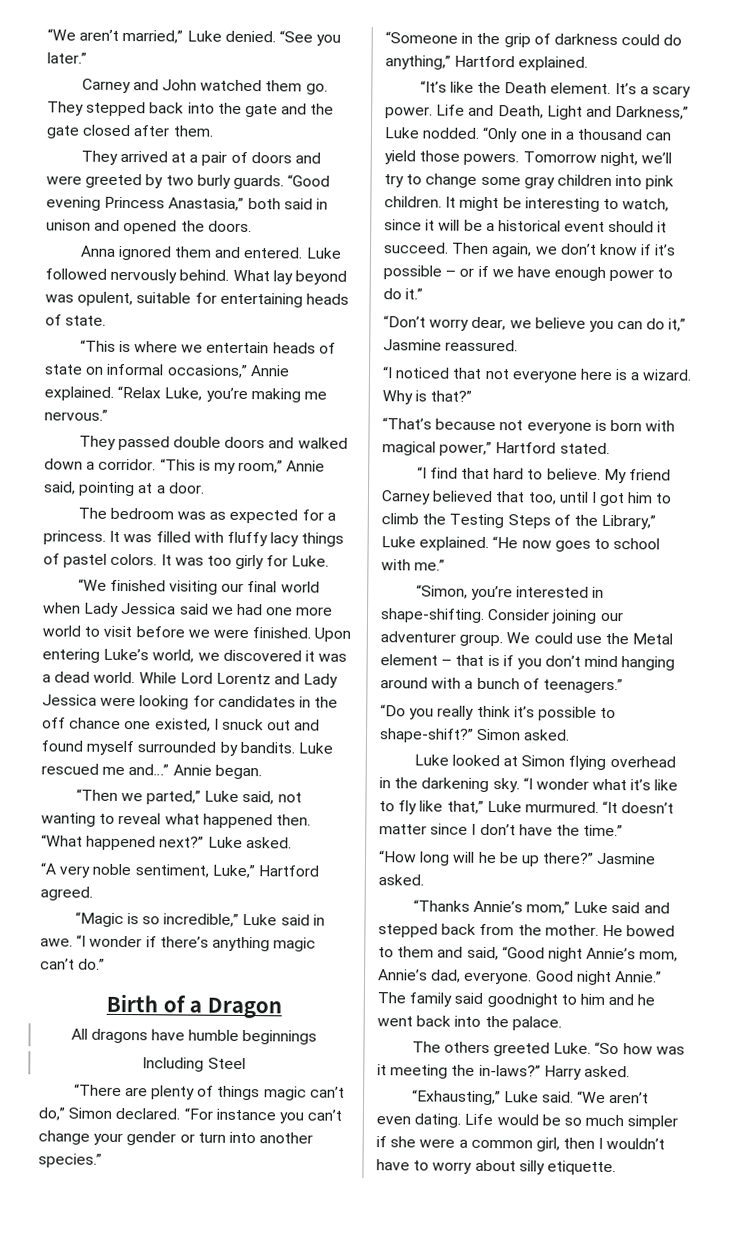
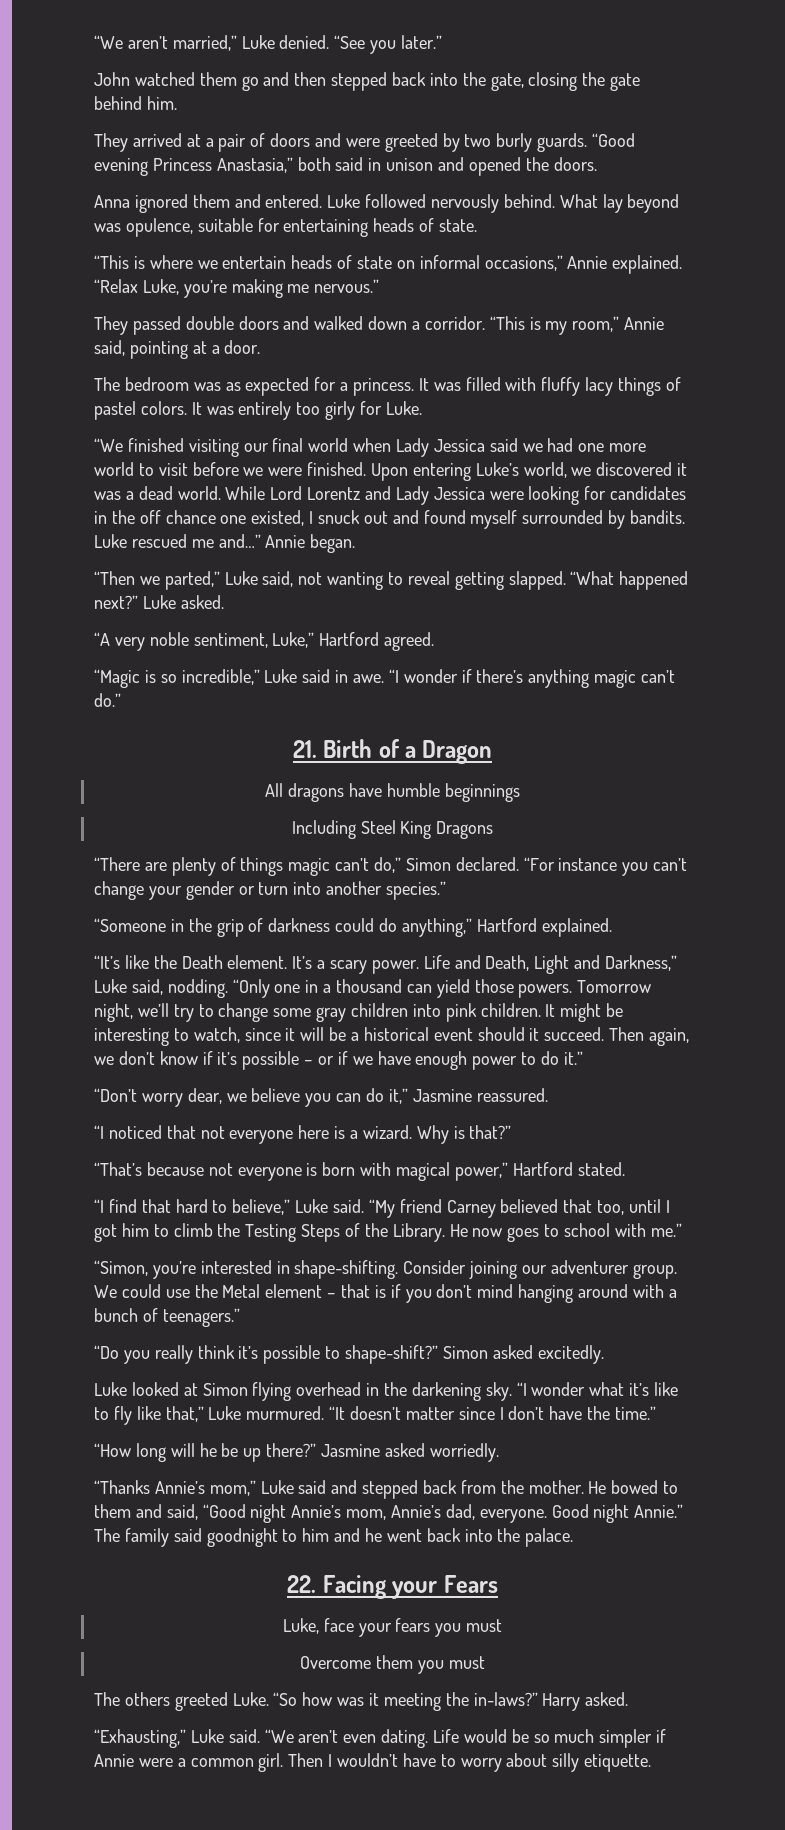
- Carney and John watched them go. They stepped back into the gate and the gate closed after them.
+ John watched them go and then stepped back into the gate, closing the gate behind him.
- What lay beyond was opulent, suitable for entertaining heads of state.
+ What lay beyond was opulence, suitable for entertaining heads of state.
- It was too girly for Luke.
+ It was entirely too girly for Luke.
- “Then we parted,” Luke said, not wanting to reveal what happened then.
+ “Then we parted,” Luke said, not wanting to reveal getting slapped.
- Birth of a Dragon
+ 21. Birth of a Dragon
- Including Steel
+ Including Steel King Dragons
- Life and Death, Light and Darkness,” Luke nodded.
+ Life and Death, Light and Darkness,” Luke said, nodding.
- “I find that hard to believe. My friend Carney believed that too, until I got him to climb the Testing Steps of the Library,” Luke explained. “He now goes to school with me.”
+ “I find that hard to believe,” Luke said. “My friend Carney believed that too, until I got him to climb the Testing Steps of the Library. He now goes to school with me.”
- Simon asked.
+ Simon asked excitedly.
- Jasmine asked.
+ Jasmine asked worriedly.
+ 22. Facing your Fears
+ Luke, face your fears you must
+ Overcome them you must
- Life would be so much simpler if she were a common girl, then I wouldn’t have to worry about silly etiquette.
+ Life would be so much simpler if Annie were a common girl. Then I wouldn’t have to worry about silly etiquette.

